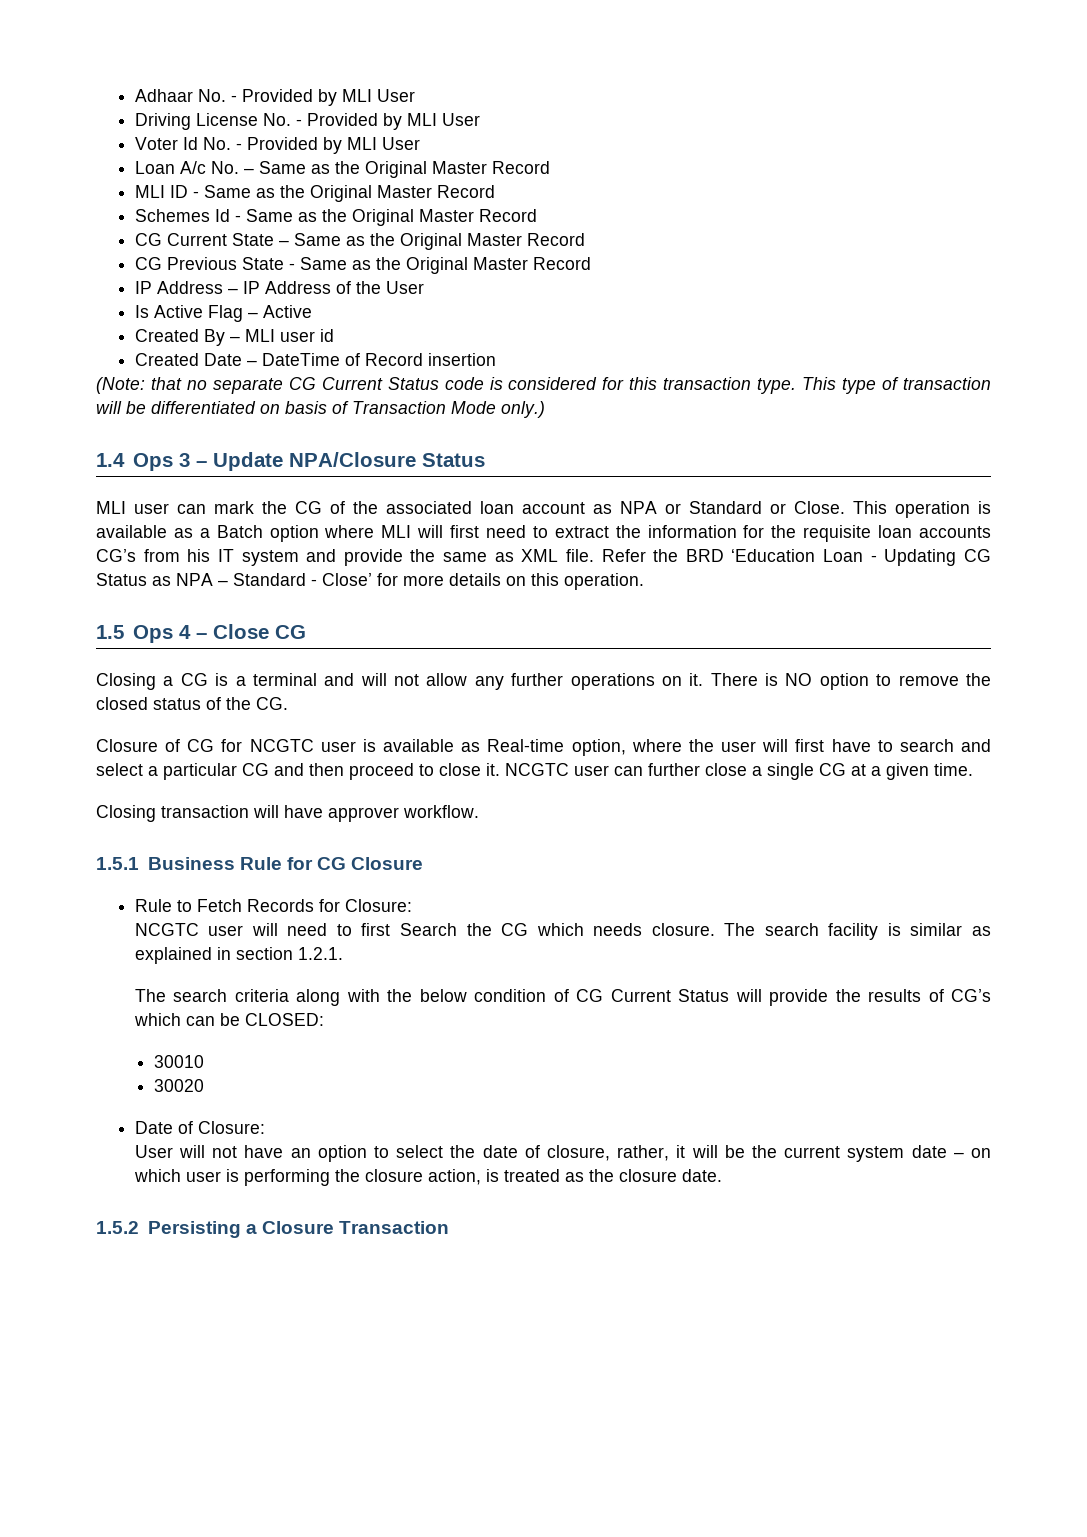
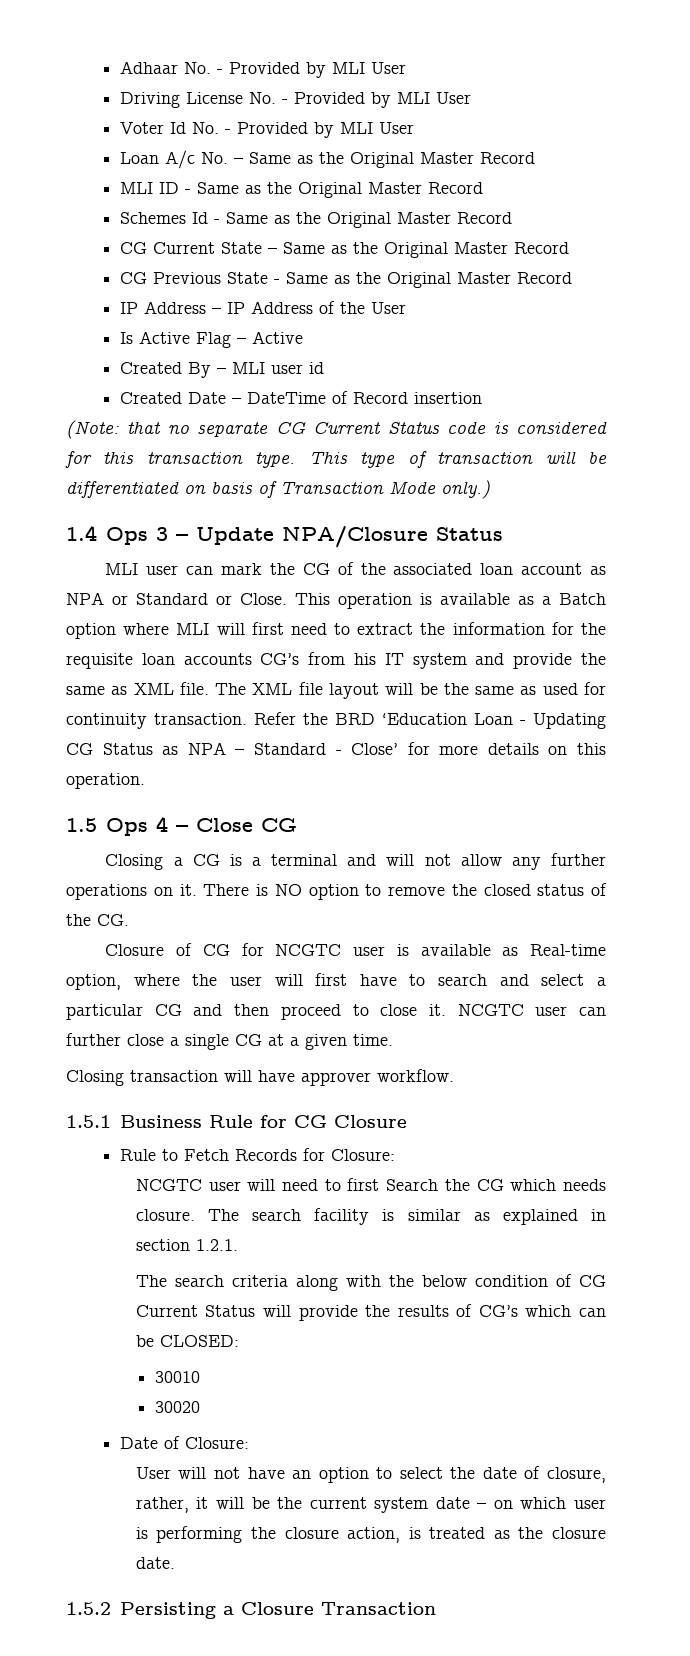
+ The XML file layout will be the same as used for continuity transaction.

